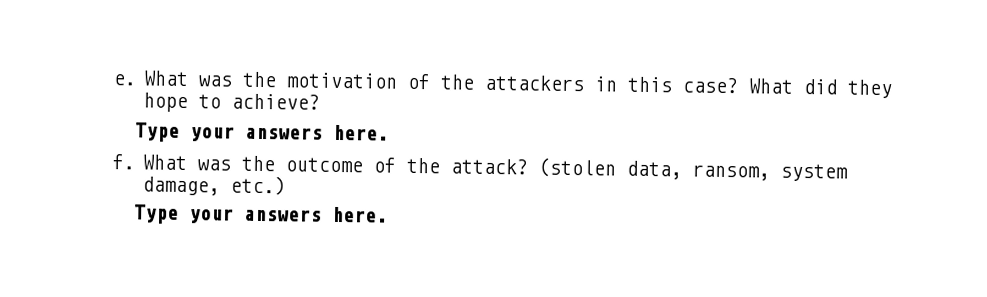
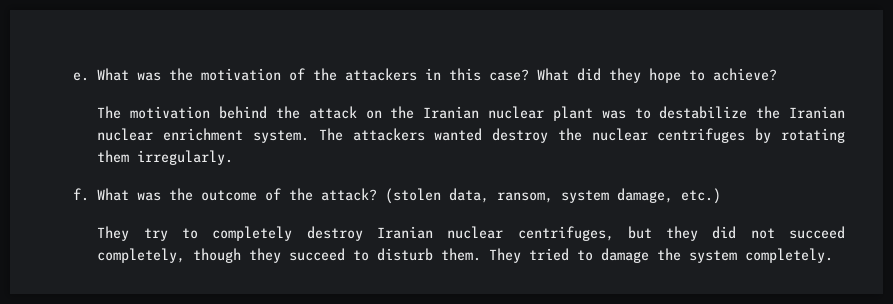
  What did they hope to achieve?
- Type your answers here.
+ The motivation behind the attack on the Iranian nuclear plant was to destabilize the Iranian nuclear enrichment system. The attackers wanted destroy the nuclear centrifuges by rotating them irregularly.
  (stolen data, ransom, system damage, etc.)
- Type your answers here.
+ They try to completely destroy Iranian nuclear centrifuges, but they did not succeed completely, though they succeed to disturb them. They tried to damage the system completely.

